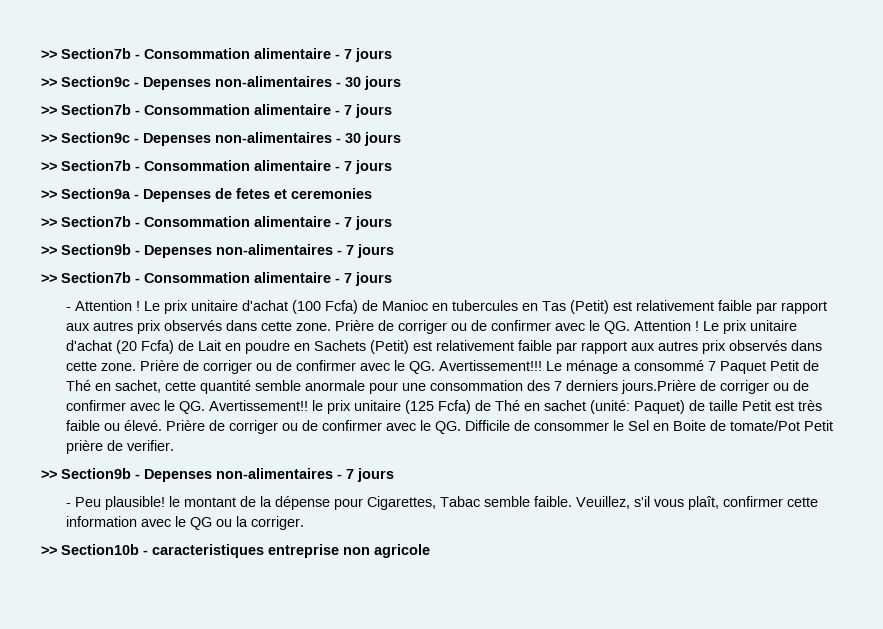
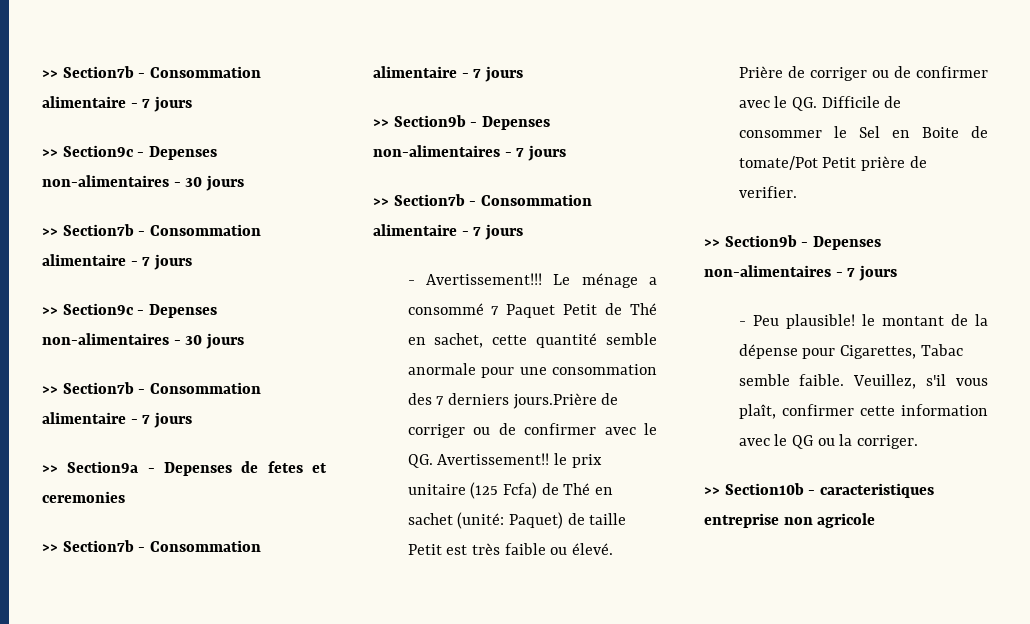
- - Attention ! Le prix unitaire d'achat (100 Fcfa) de Manioc en tubercules en Tas (Petit) est relativement faible par rapport aux autres prix observés dans cette zone. Prière de corriger ou de confirmer avec le QG. Attention ! Le prix unitaire d'achat (20 Fcfa) de Lait en poudre en Sachets (Petit) est relativement faible par rapport aux autres prix observés dans cette zone. Prière de corriger ou de confirmer avec le QG. Avertissement!!!
+ - Avertissement!!!

